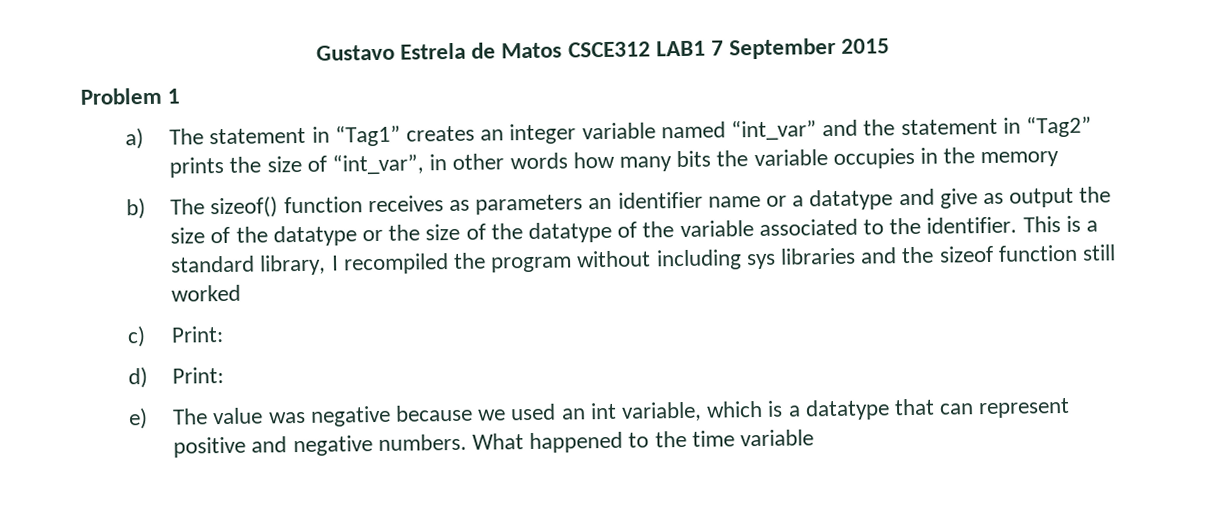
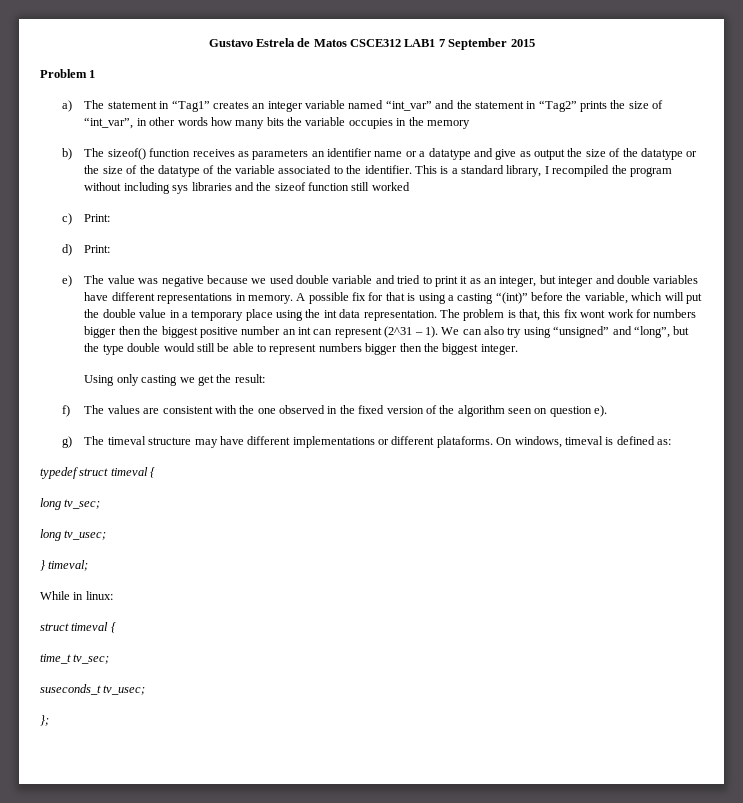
- e) The value was negative because we used an int variable, which is a datatype that can represent positive and negative numbers. What happened to the time variable
+ e) The value was negative because we used double variable and tried to print it as an integer, but integer and double variables have different representations in memory. A possible fix for that is using a casting “(int)” before the variable, which will put the double value in a temporary place using the int data representation. The problem is that, this fix wont work for numbers bigger then the biggest positive number an int can represent (2^31 – 1). We can also try using “unsigned” and “long”, but the type double would still be able to represent numbers bigger then the biggest integer.
+ Using only casting we get the result:
+ f) The values are consistent with the one observed in the fixed version of the algorithm seen on question e).
+ g) The timeval structure may have different implementations or different plataforms. On windows, timeval is defined as:
+ typedef struct timeval {
+ long tv_sec;
+ long tv_usec;
+ } timeval;
+ While in linux:
+ struct timeval {
+ time_t tv_sec;
+ suseconds_t tv_usec;
+ };

